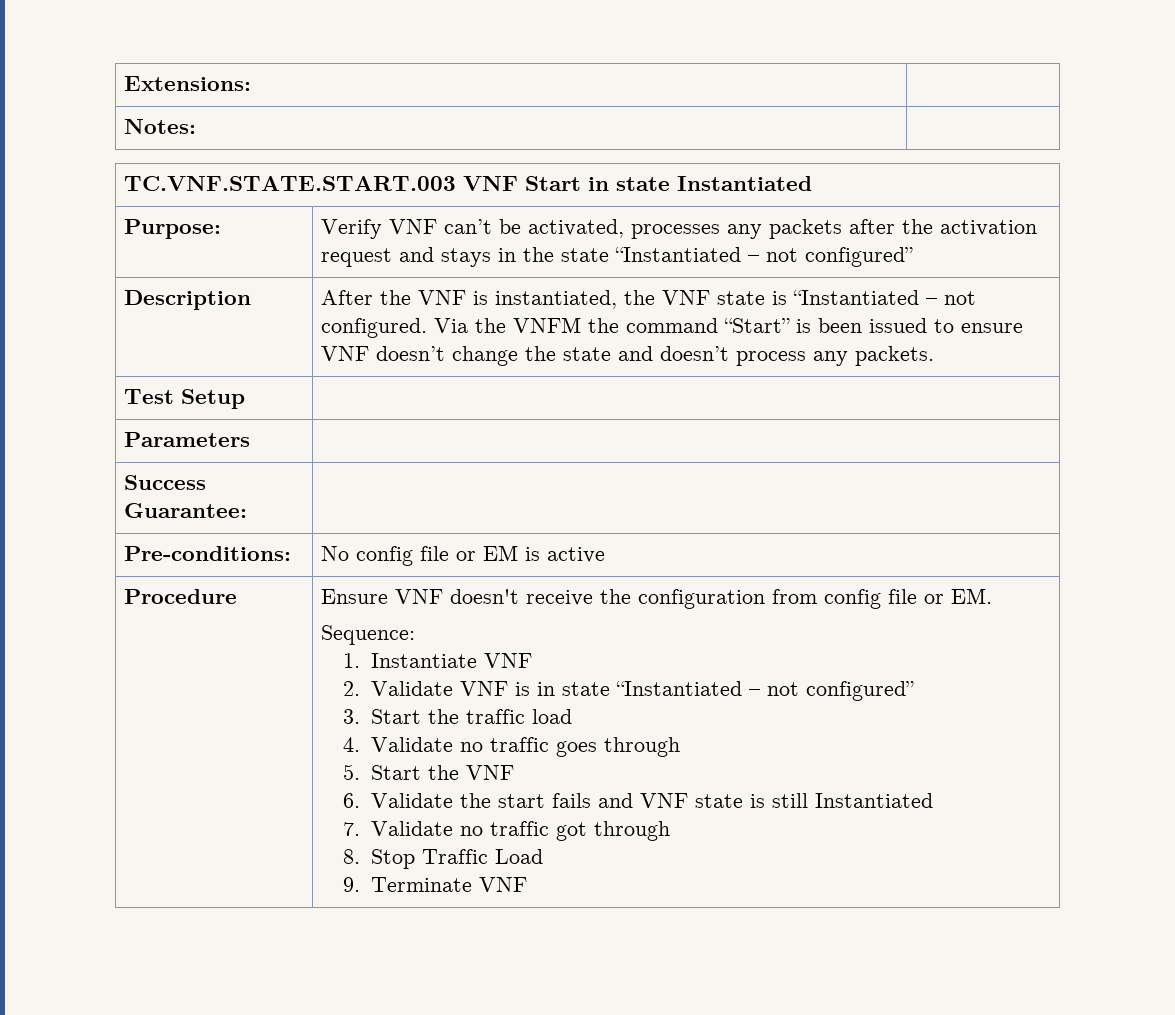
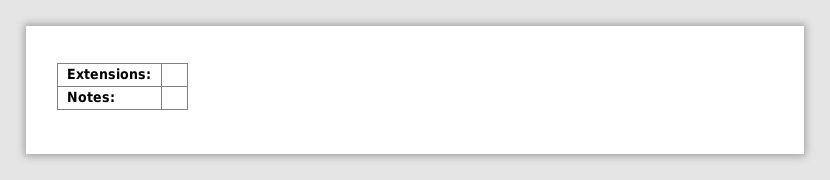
- TC.VNF.STATE.START.003 VNF Start in state Instantiated
- Purpose: | Verify VNF can’t be activated, processes any packets after the activation request and stays in the state “Instantiated – not configured”
- Description | After the VNF is instantiated, the VNF state is “Instantiated – not configured. Via the VNFM the command “Start” is been issued to ensure VNF doesn’t change the state and doesn’t process any packets.
- Test Setup |
- Parameters |
- Success Guarantee: |
- Pre-conditions: | No config file or EM is active
- Procedure | Ensure VNF doesn't receive the configuration from config file or EM.
- Sequence:
- 1. Instantiate VNF
- 2. Validate VNF is in state “Instantiated – not configured”
- 3. Start the traffic load
- 4. Validate no traffic goes through
- 5. Start the VNF
- 6. Validate the start fails and VNF state is still Instantiated
- 7. Validate no traffic got through
- 8. Stop Traffic Load
- 9. Terminate VNF

